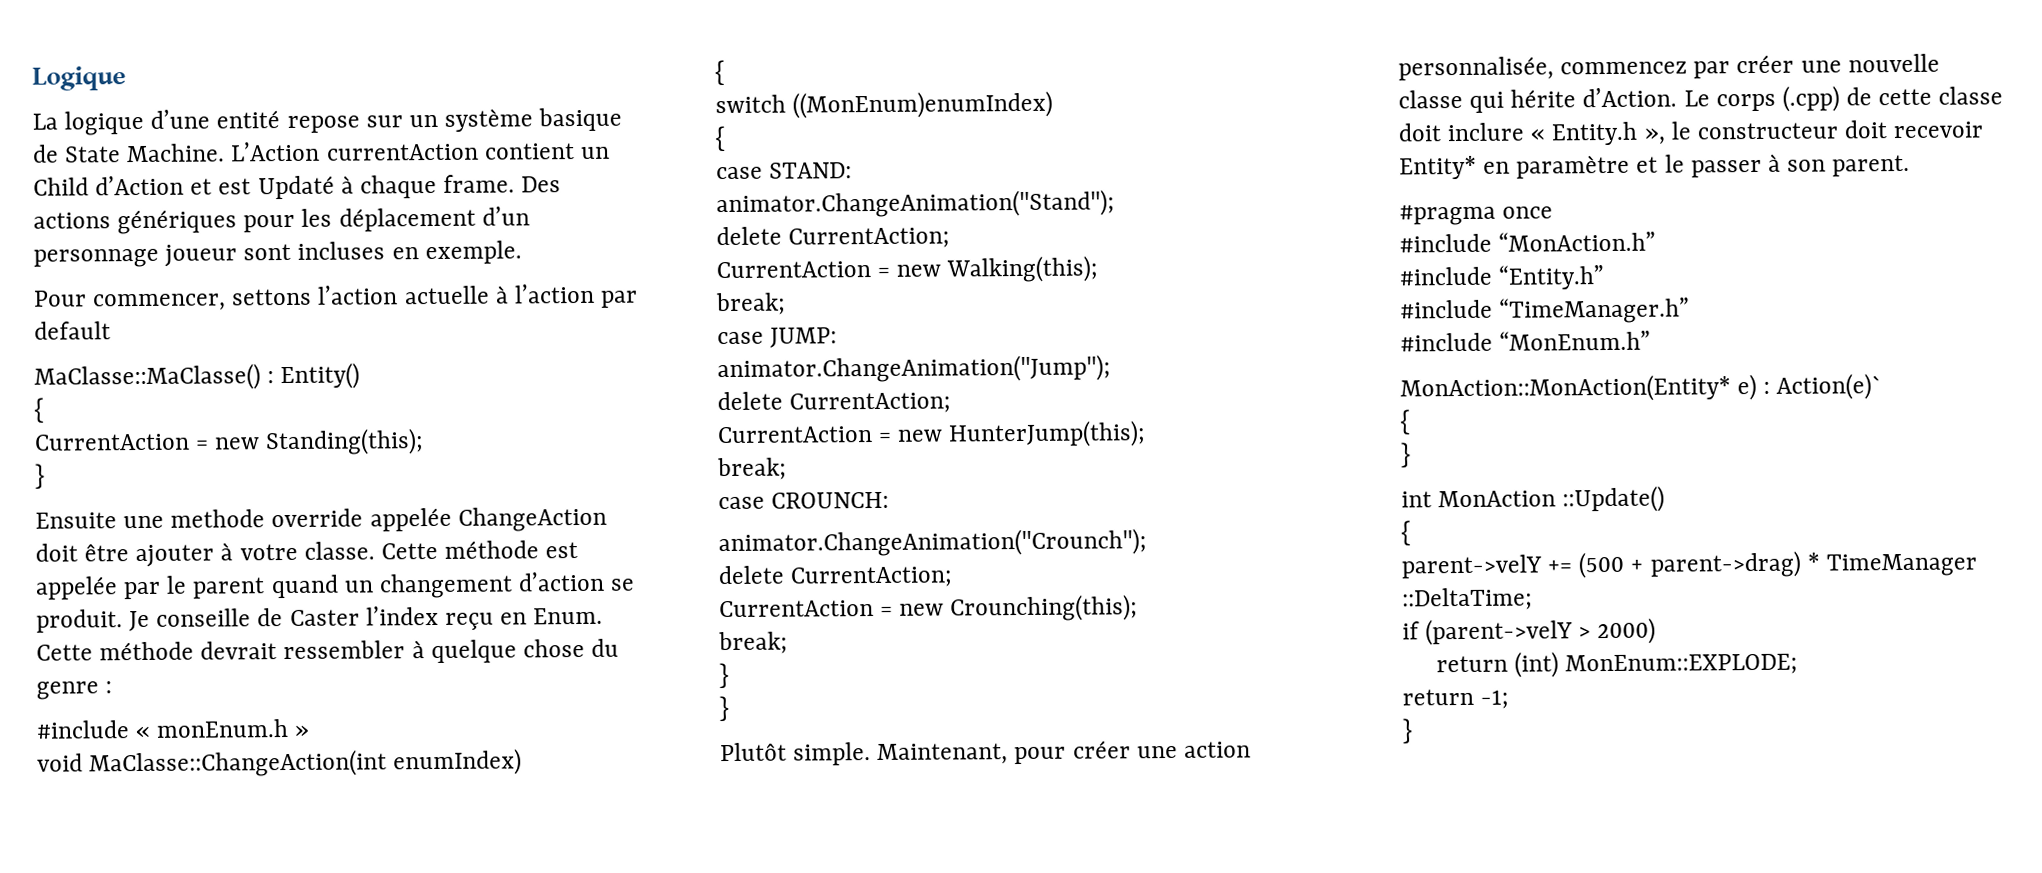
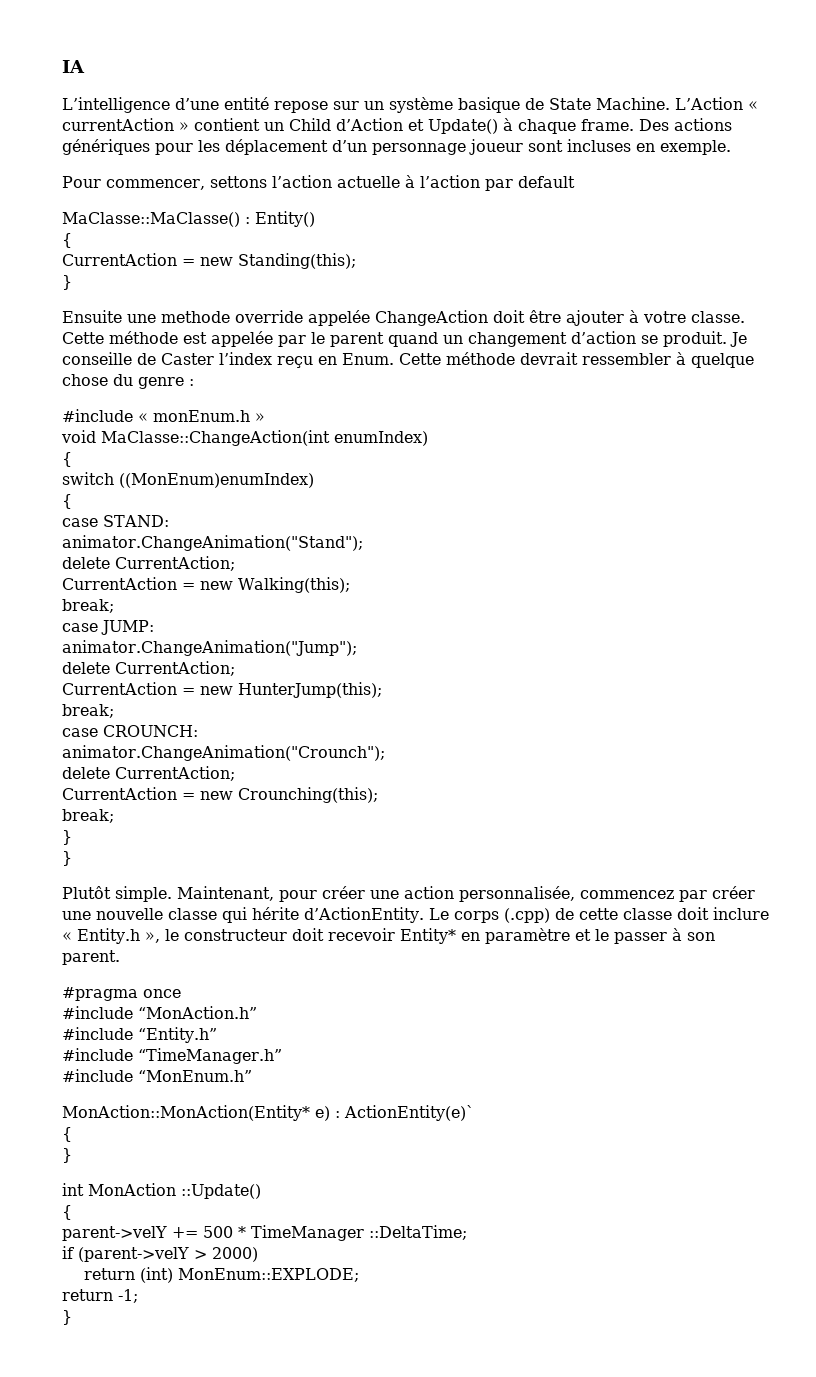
- Logique
- La logique d’une entité repose sur un système basique de State Machine.
+ IA
+ L’intelligence d’une entité repose sur un système basique de State Machine.
- L’Action currentAction contient un Child d’Action et est Updaté à chaque frame.
+ L’Action « currentAction » contient un Child d’Action et Update() à chaque frame.
- Maintenant, pour créer une action personnalisée, commencez par créer une nouvelle classe qui hérite d’Action.
+ Maintenant, pour créer une action personnalisée, commencez par créer une nouvelle classe qui hérite d’ActionEntity.
- MonAction::MonAction(Entity* e) : Action(e)`
+ MonAction::MonAction(Entity* e) : ActionEntity(e)`
- parent->velY += (500 + parent->drag) * TimeManager ::DeltaTime;
+ parent->velY += 500 * TimeManager ::DeltaTime;

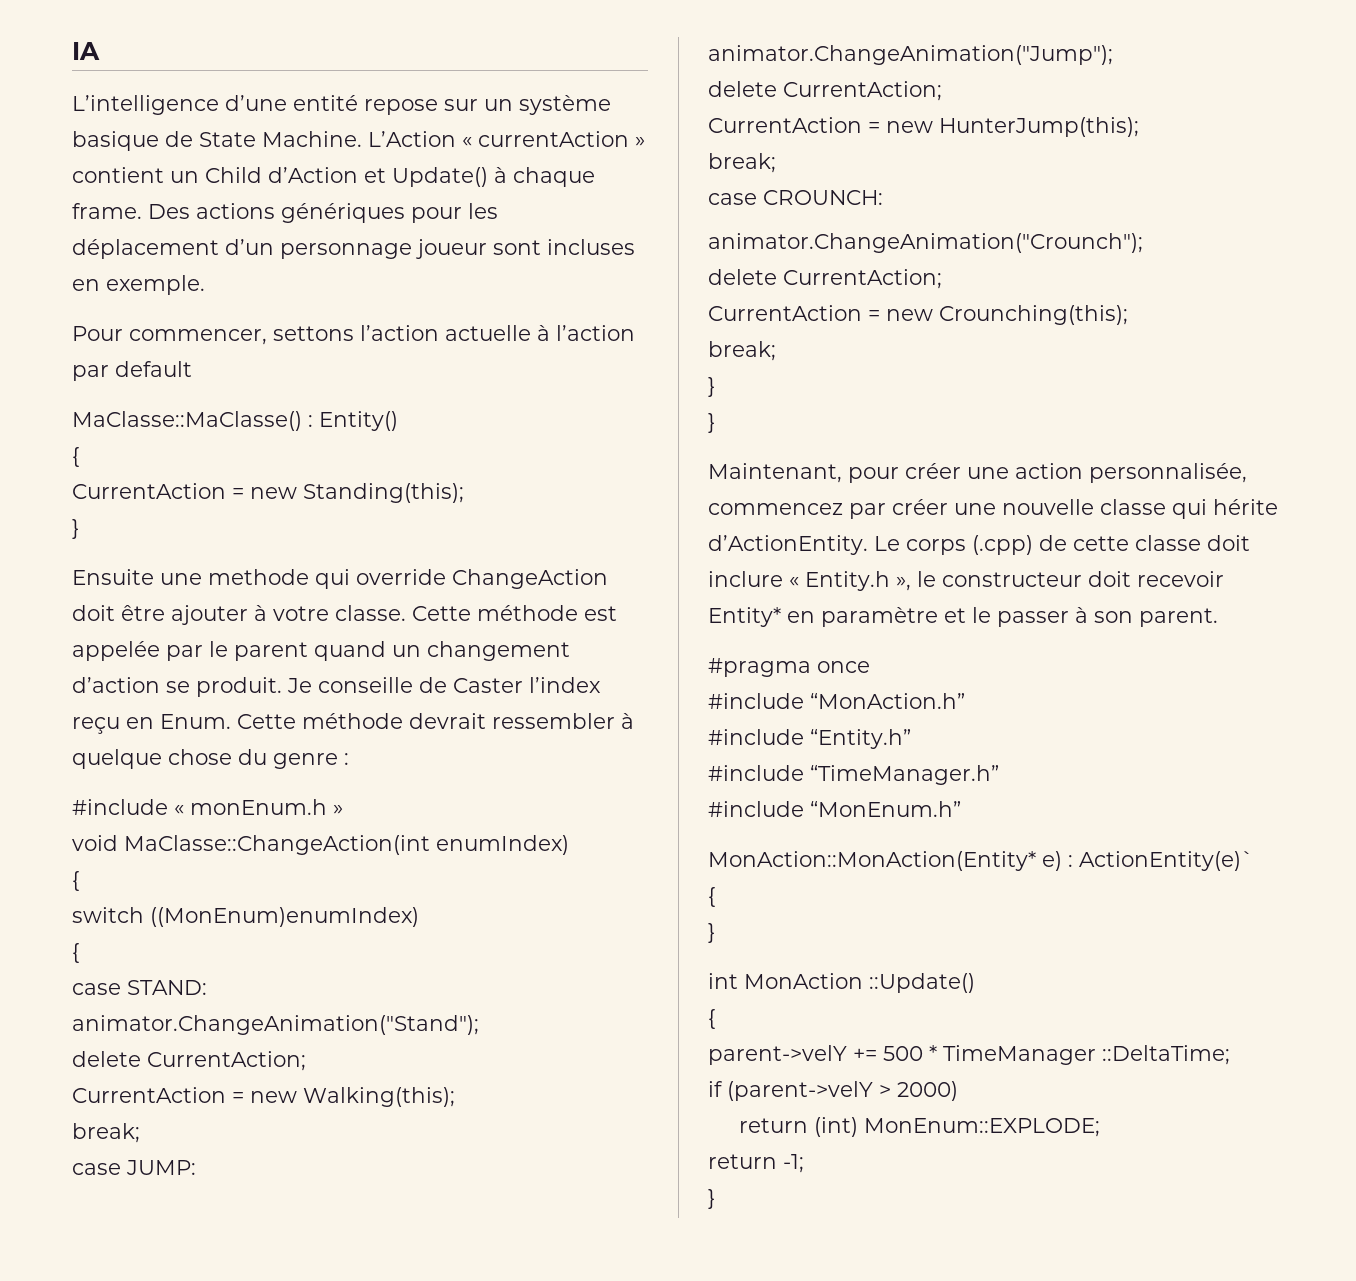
- Ensuite une methode override appelée ChangeAction doit être ajouter à votre classe.
+ Ensuite une methode qui override ChangeAction doit être ajouter à votre classe.
- Plutôt simple.

